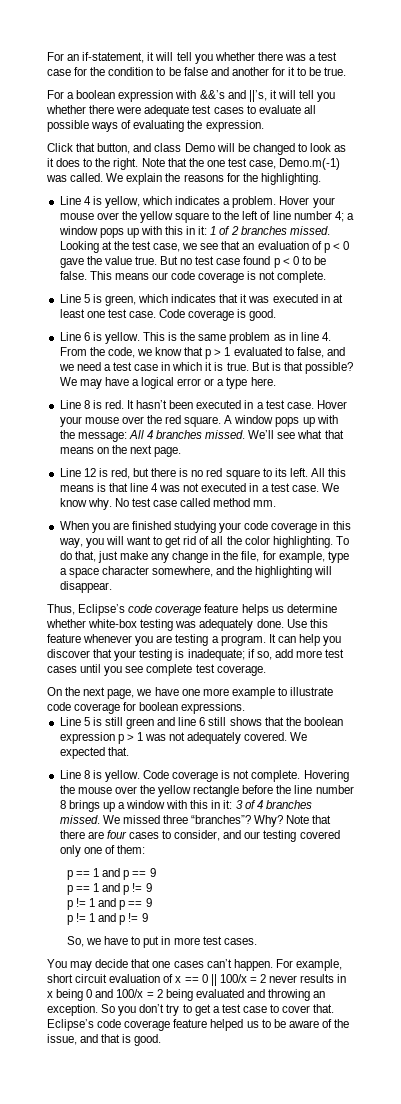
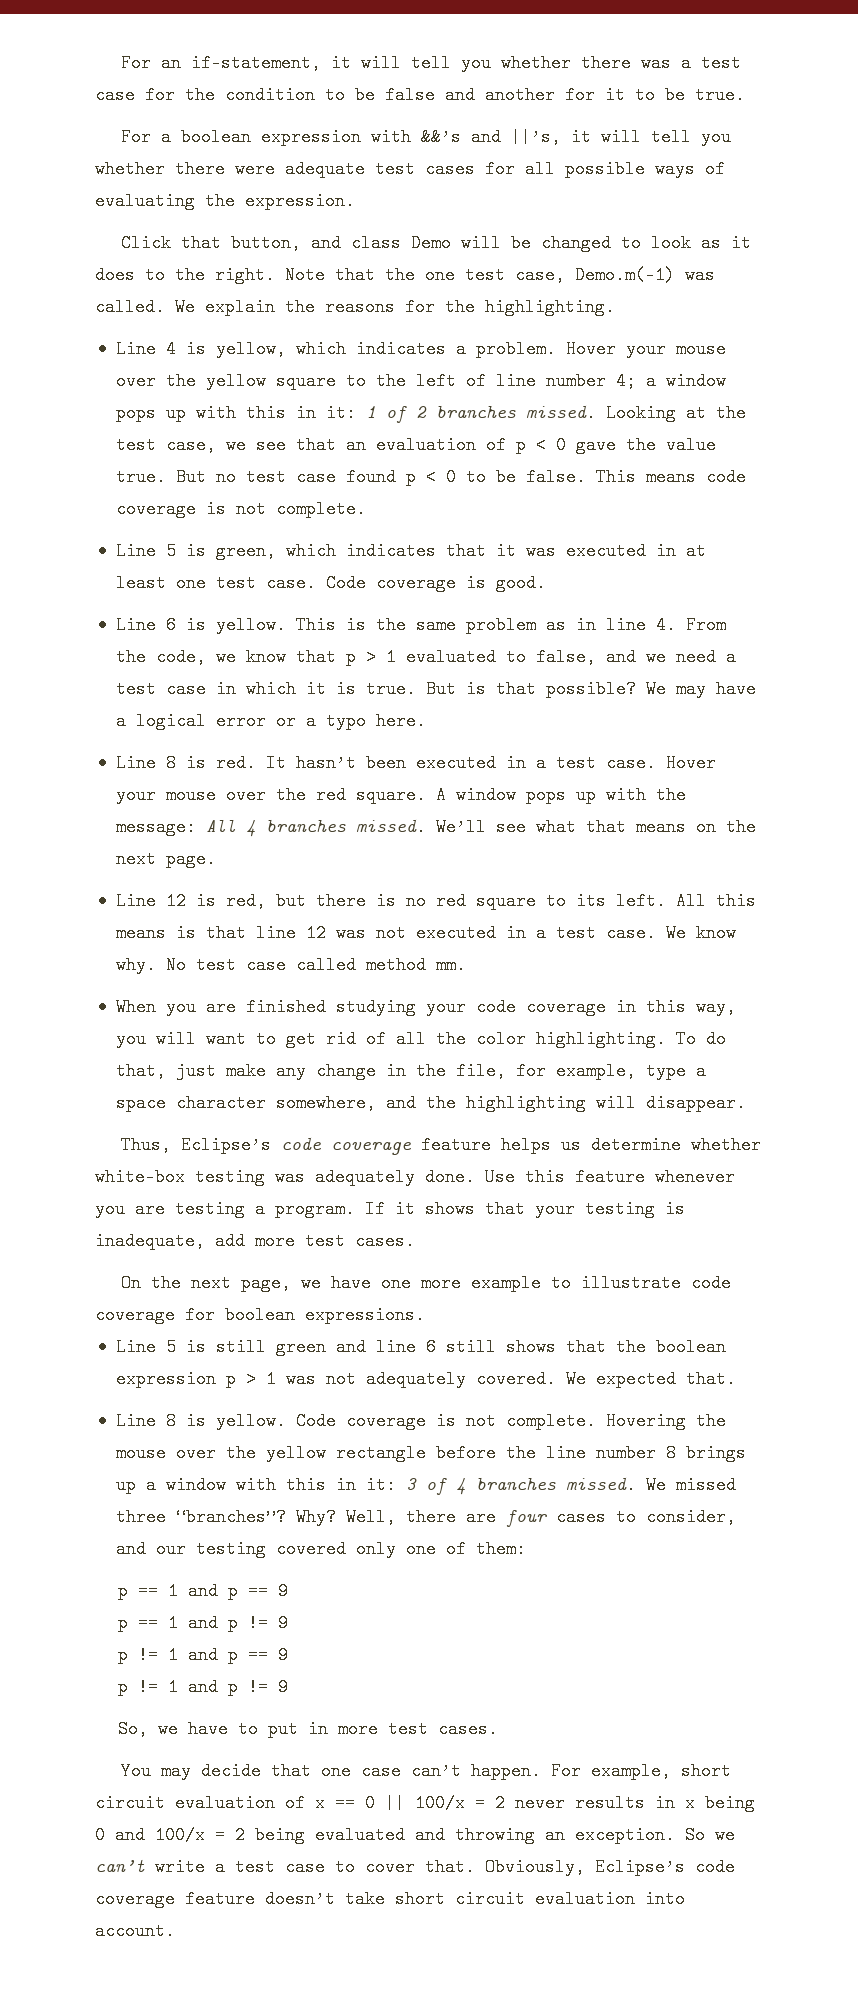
- For a boolean expression with &&’s and ||’s, it will tell you whether there were adequate test cases to evaluate all possible ways of evaluating the expression.
+ For a boolean expression with &&’s and ||’s, it will tell you whether there were adequate test cases for all possible ways of evaluating the expression.
- This means our code coverage is not complete.
+ This means code coverage is not complete.
- We may have a logical error or a type here.
+ We may have a logical error or a typo here.
- All this means is that line 4 was not executed in a test case.
+ All this means is that line 12 was not executed in a test case.
- It can help you discover that your testing is inadequate; if so, add more test cases until you see complete test coverage.
+ If it shows that your testing is inadequate, add more test cases.
- Note that there are four cases to consider, and our testing covered only one of them:
+ Well, there are four cases to consider, and our testing covered only one of them:
- You may decide that one cases can’t happen.
+ You may decide that one case can’t happen.
- So you don’t try to get a test case to cover that.
+ So we can’t write a test case to cover that.
- Eclipse’s code coverage feature helped us to be aware of the issue, and that is good.
+ Obviously, Eclipse’s code coverage feature doesn’t take short circuit evaluation into account.

